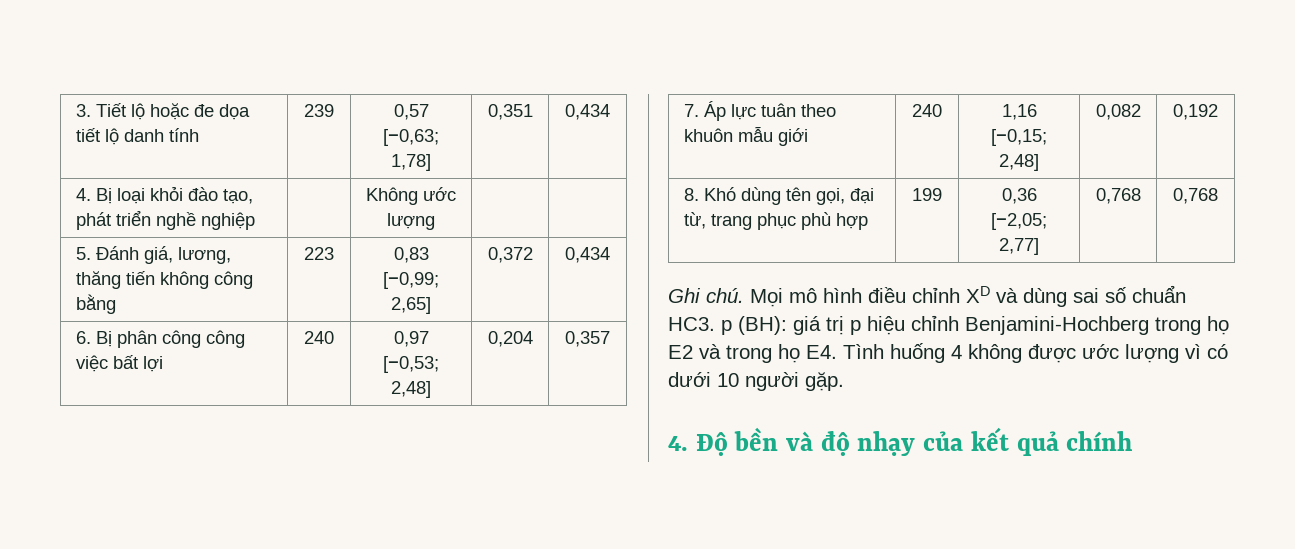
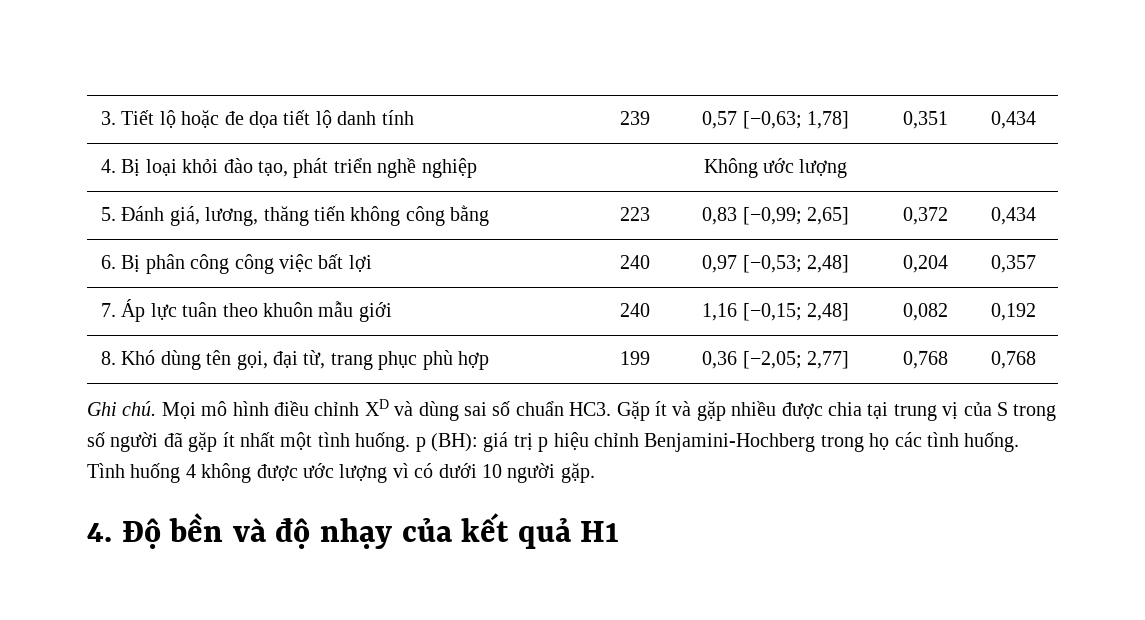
- Mọi mô hình điều chỉnh XD và dùng sai số chuẩn HC3. p (BH): giá trị p hiệu chỉnh Benjamini-Hochberg trong họ E2 và trong họ E4. Tình huống 4 không được ước lượng vì có dưới 10 người gặp.
+ Mọi mô hình điều chỉnh XD và dùng sai số chuẩn HC3. Gặp ít và gặp nhiều được chia tại trung vị của S trong số người đã gặp ít nhất một tình huống. p (BH): giá trị p hiệu chỉnh Benjamini-Hochberg trong họ các tình huống. Tình huống 4 không được ước lượng vì có dưới 10 người gặp.
- 4. Độ bền và độ nhạy của kết quả chính
+ 4. Độ bền và độ nhạy của kết quả H1

